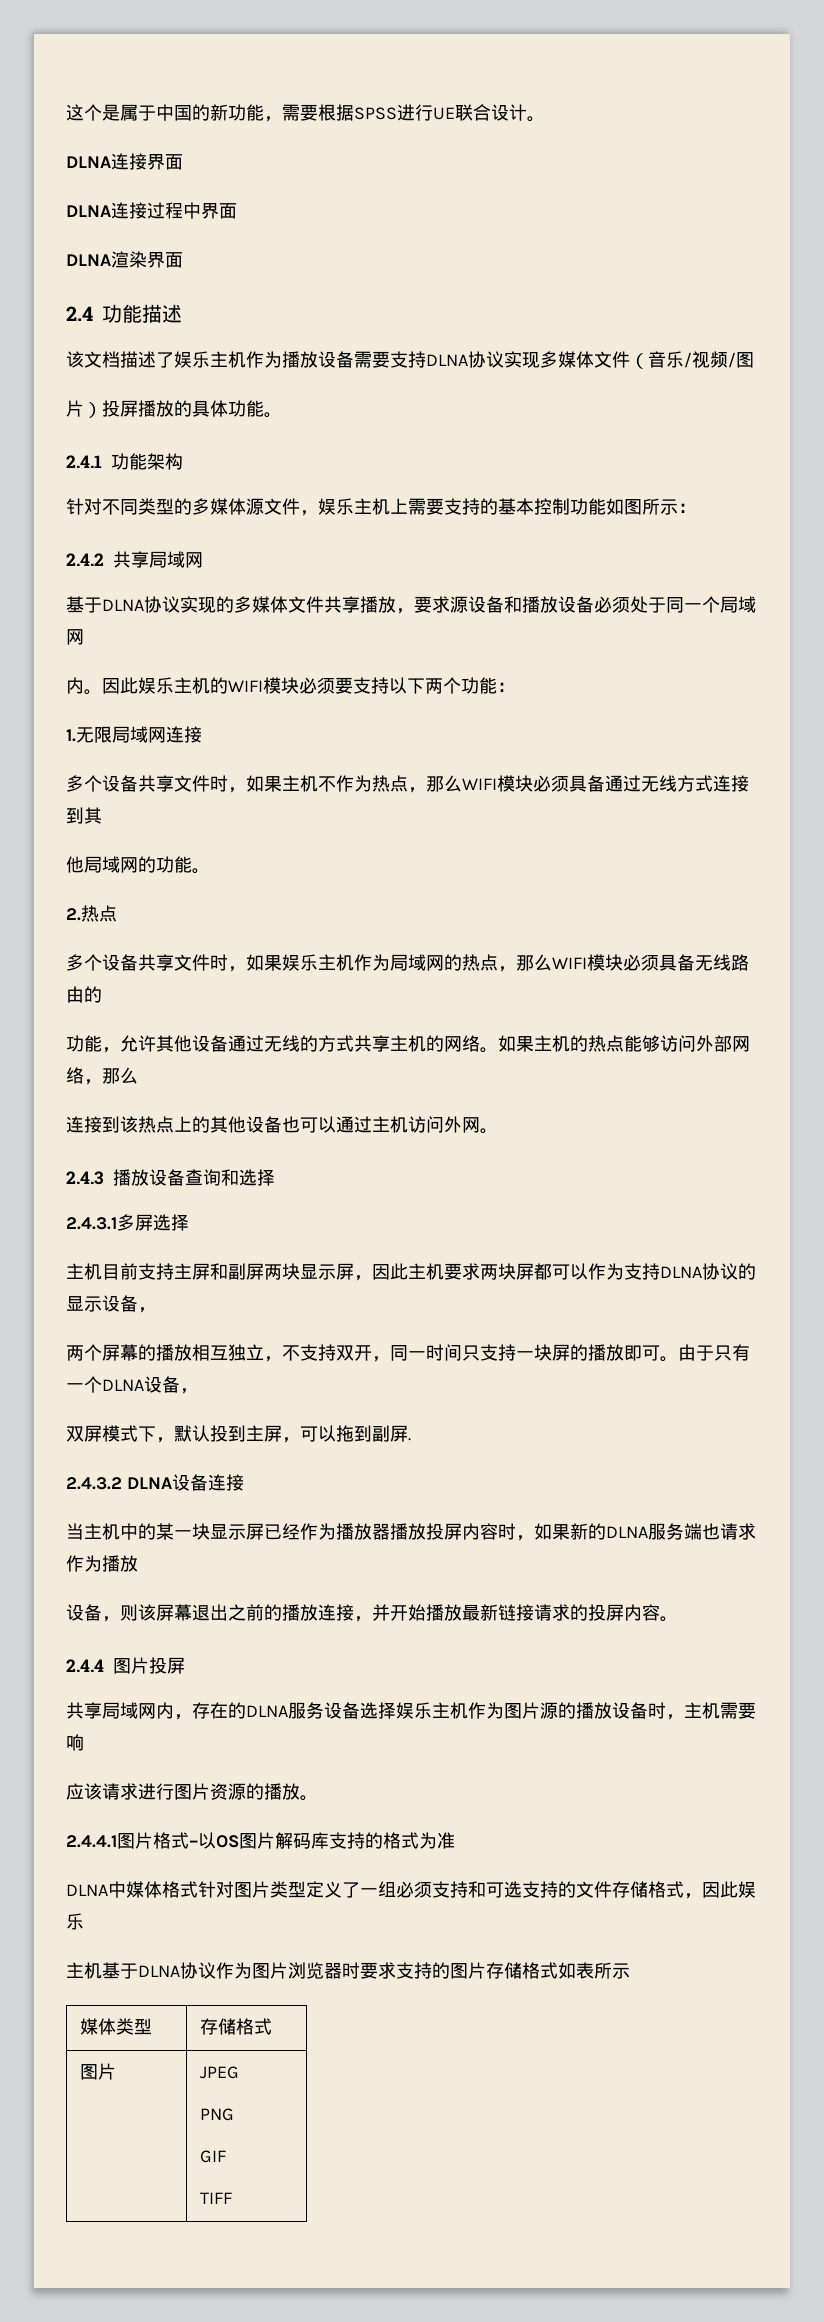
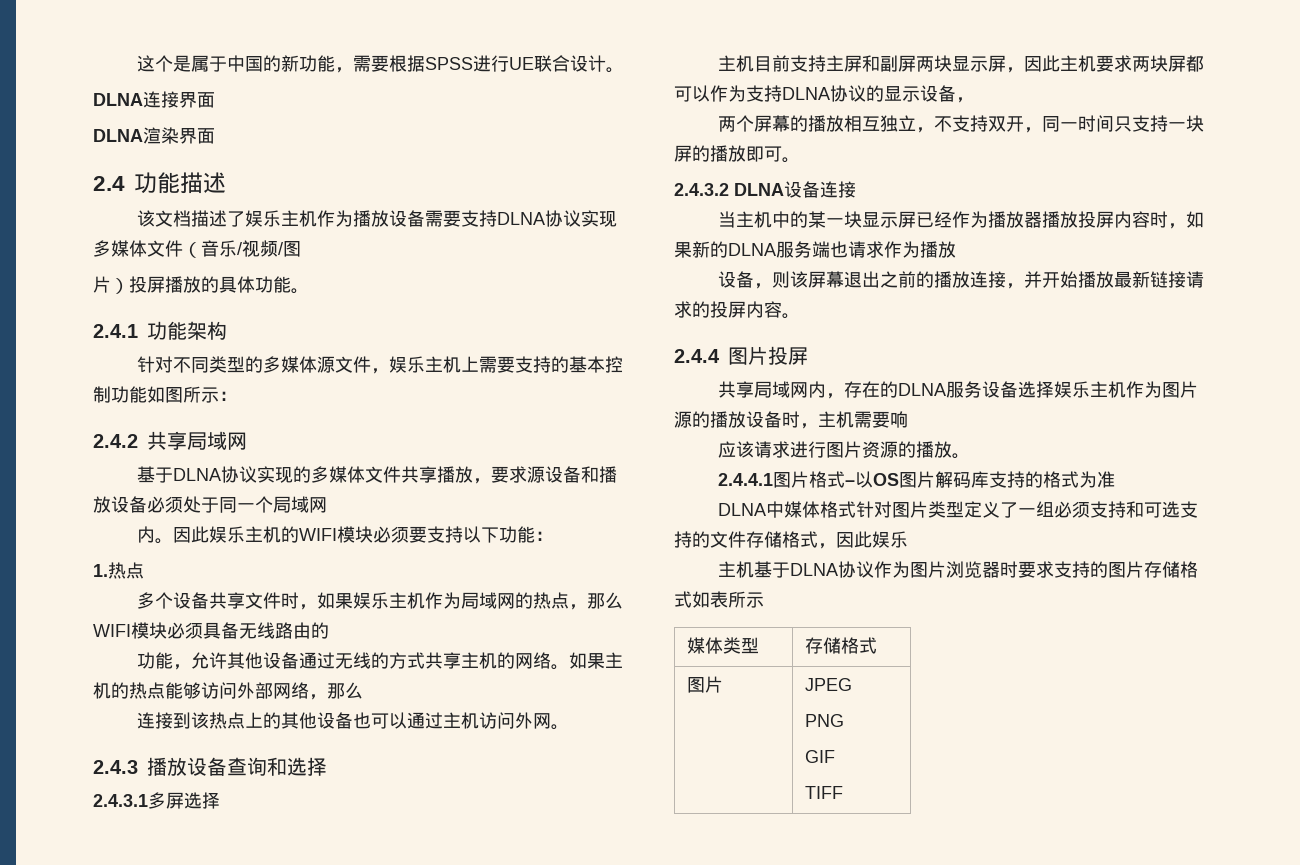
- DLNA连接过程中界面
- 因此娱乐主机的WIFI模块必须要支持以下两个功能：
+ 因此娱乐主机的WIFI模块必须要支持以下功能：
- 1.无限局域网连接
- 多个设备共享文件时，如果主机不作为热点，那么WIFI模块必须具备通过无线方式连接到其
- 他局域网的功能。
- 2.热点
+ 1.热点
- 由于只有一个DLNA设备，
- 双屏模式下，默认投到主屏，可以拖到副屏.

